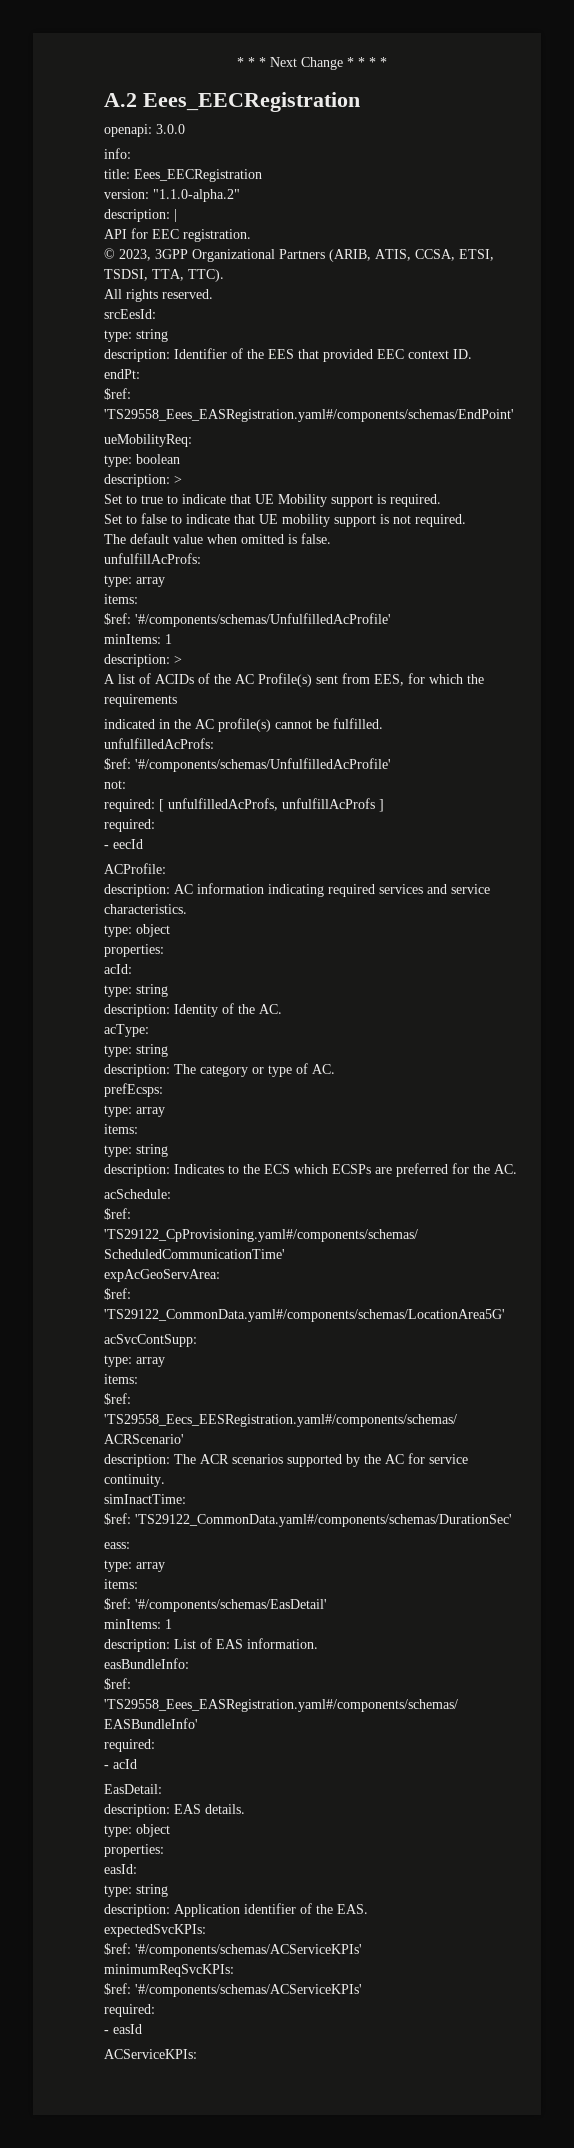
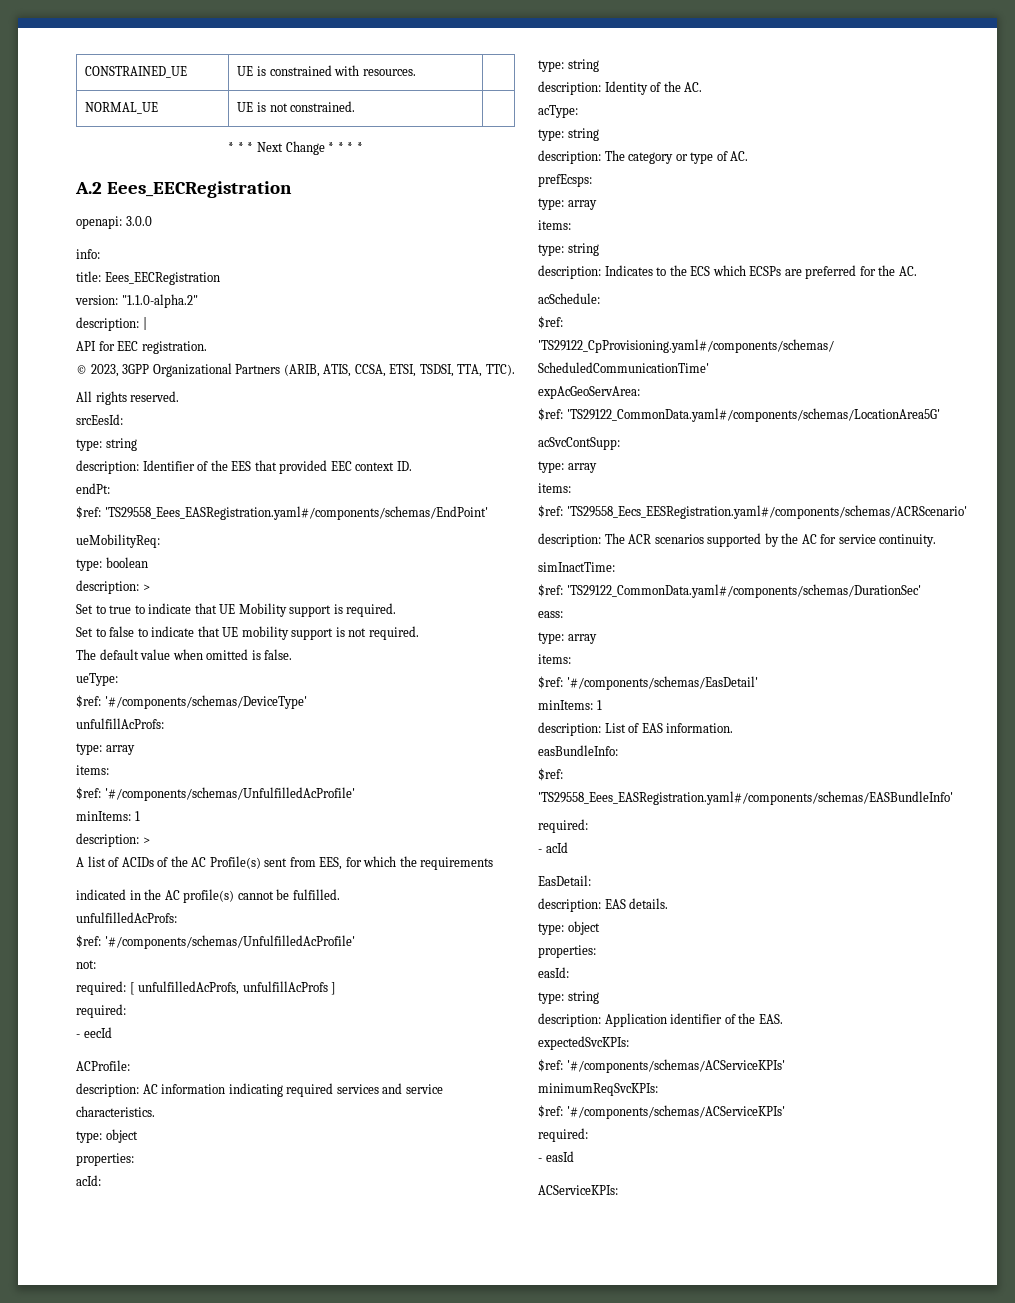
+ CONSTRAINED_UE | UE is constrained with resources. |
+ NORMAL_UE | UE is not constrained. |
+ ueType:
+ $ref: '#/components/schemas/DeviceType'

